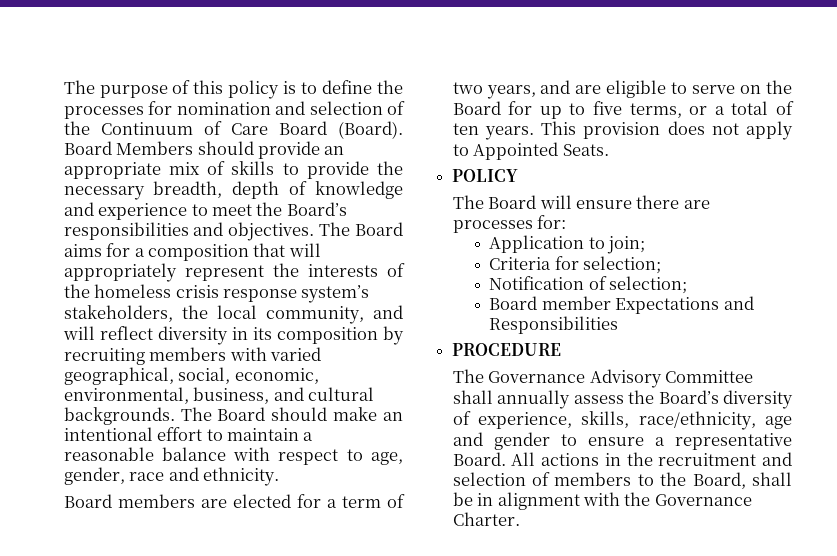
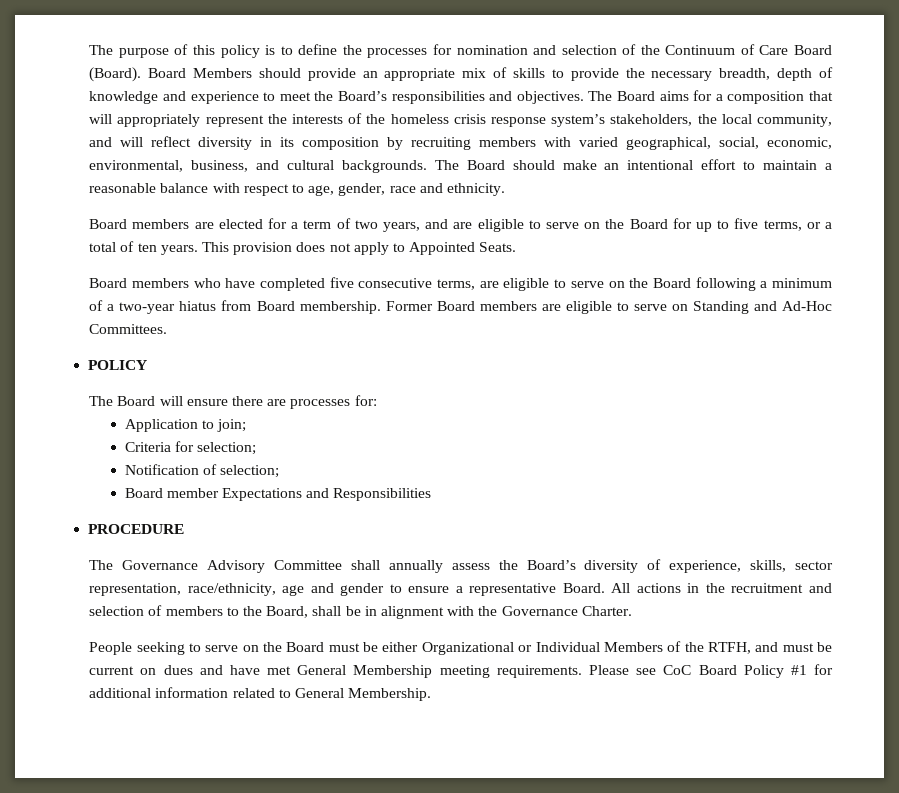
+ Board members who have completed five consecutive terms, are eligible to serve on the Board following a minimum of a two-year hiatus from Board membership. Former Board members are eligible to serve on Standing and Ad-Hoc Committees.
- The Governance Advisory Committee shall annually assess the Board’s diversity of experience, skills, race/ethnicity, age and gender to ensure a representative Board.
+ The Governance Advisory Committee shall annually assess the Board’s diversity of experience, skills, sector representation, race/ethnicity, age and gender to ensure a representative Board.
+ People seeking to serve on the Board must be either Organizational or Individual Members of the RTFH, and must be current on dues and have met General Membership meeting requirements. Please see CoC Board Policy #1 for additional information related to General Membership.

